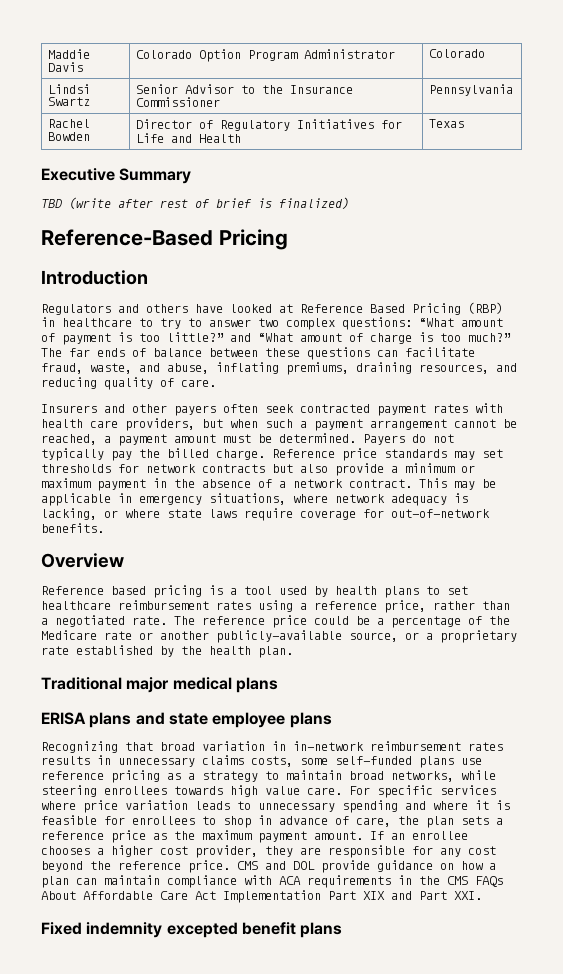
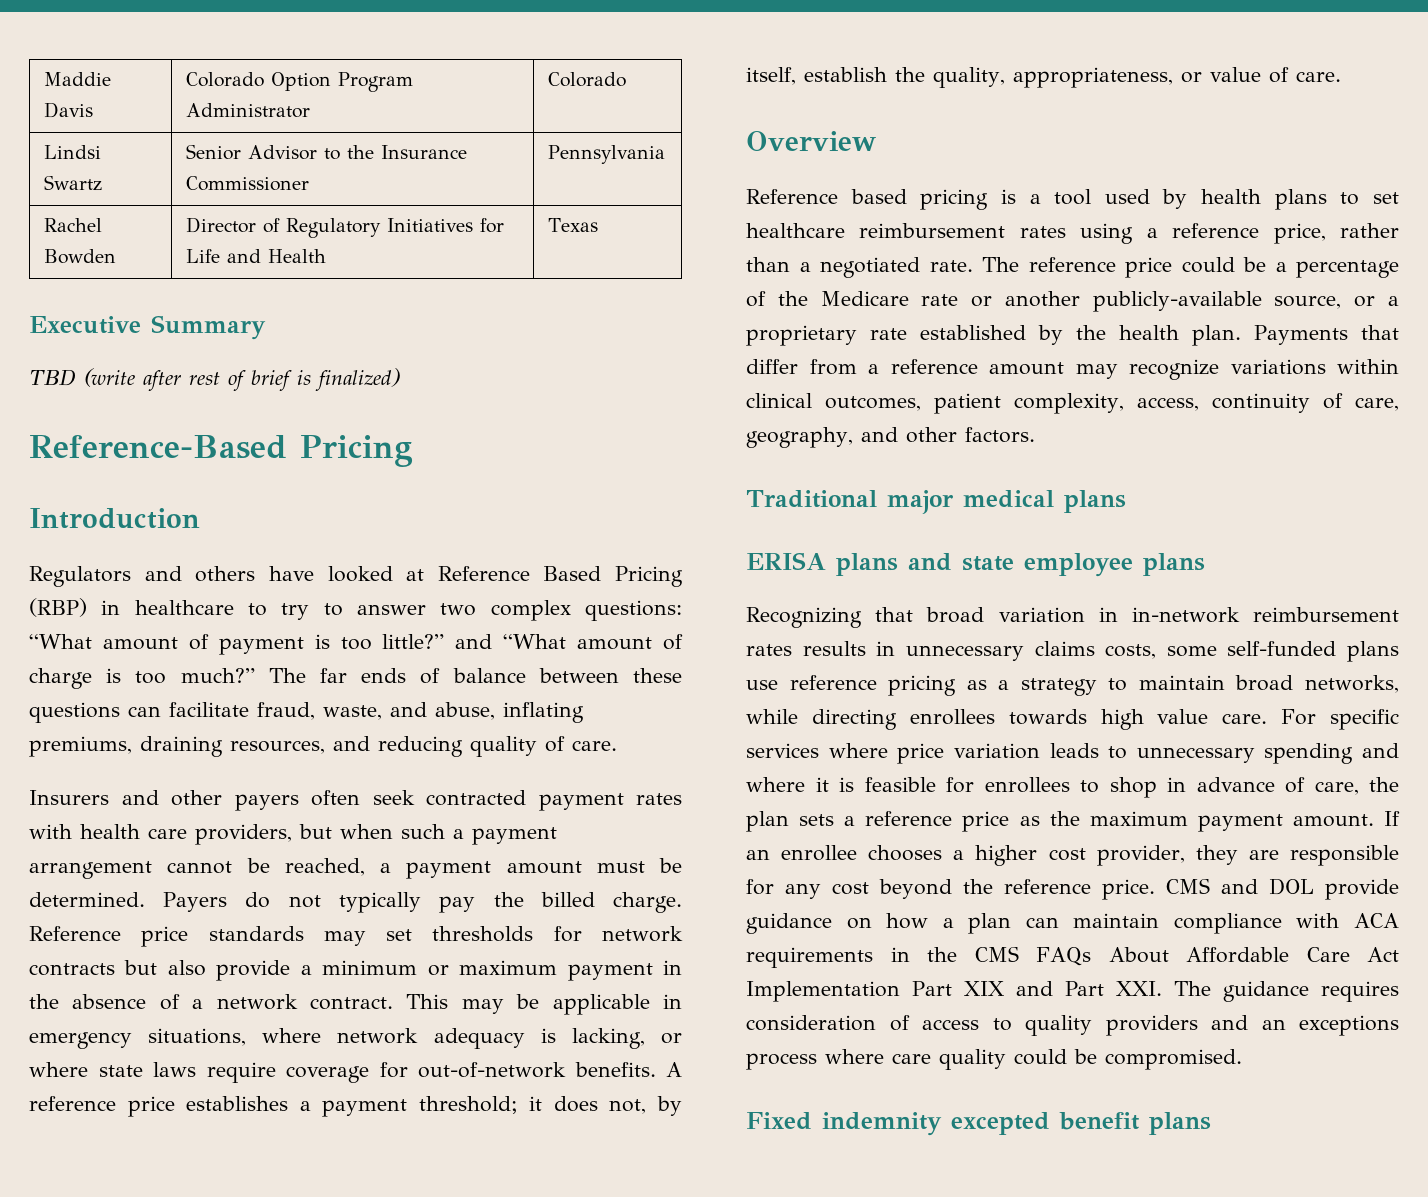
+ A reference price establishes a payment threshold; it does not, by itself, establish the quality, appropriateness, or value of care.
+ Payments that differ from a reference amount may recognize variations within clinical outcomes, patient complexity, access, continuity of care, geography, and other factors.
- Recognizing that broad variation in in-network reimbursement rates results in unnecessary claims costs, some self-funded plans use reference pricing as a strategy to maintain broad networks, while steering enrollees towards high value care.
+ Recognizing that broad variation in in-network reimbursement rates results in unnecessary claims costs, some self-funded plans use reference pricing as a strategy to maintain broad networks, while directing enrollees towards high value care.
- CMS and DOL provide guidance on how a plan can maintain compliance with ACA requirements in the CMS FAQs About Affordable Care Act Implementation Part XIX and Part XXI.
+ CMS and DOL provide guidance on how a plan can maintain compliance with ACA requirements in the CMS FAQs About Affordable Care Act Implementation Part XIX and Part XXI. The guidance requires consideration of access to quality providers and an exceptions process where care quality could be compromised.

